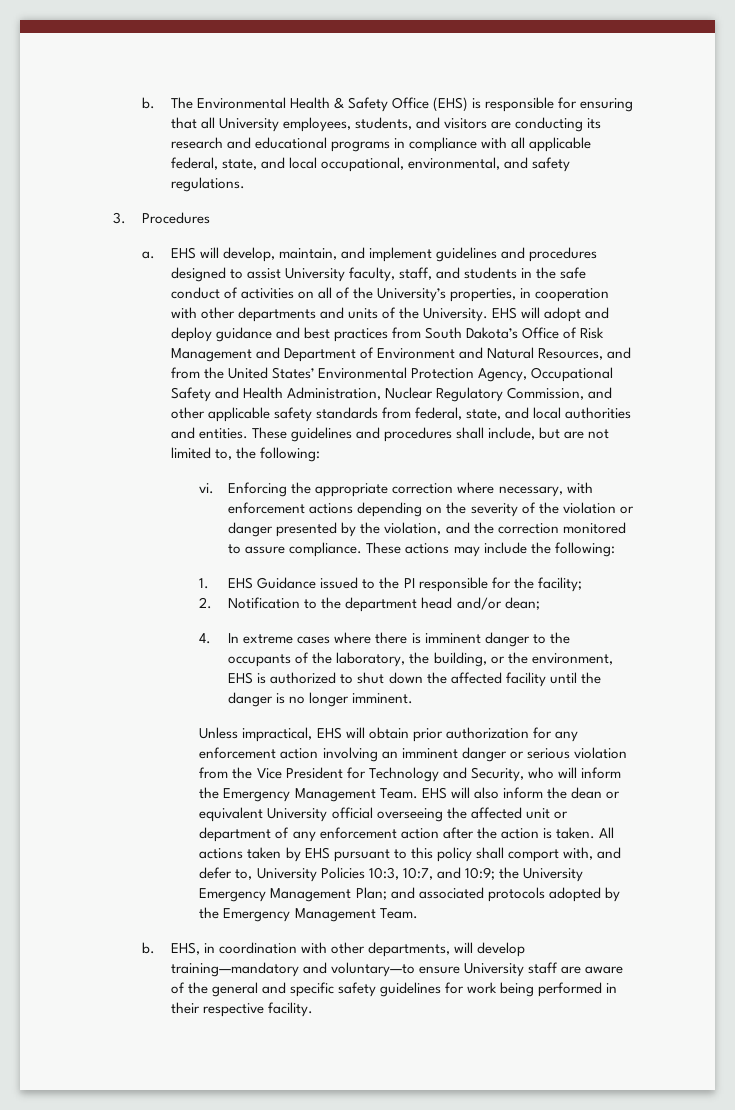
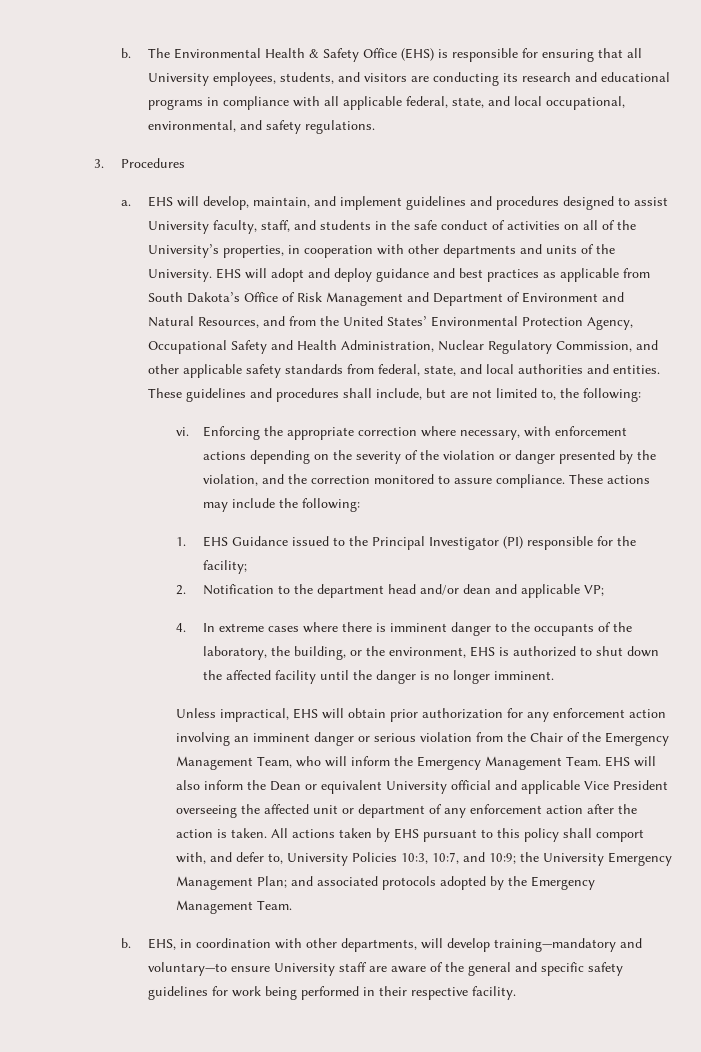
- EHS will adopt and deploy guidance and best practices from South Dakota’s Office of Risk Management and Department of Environment and Natural Resources, and from the United States’ Environmental Protection Agency, Occupational Safety and Health Administration, Nuclear Regulatory Commission, and other applicable safety standards from federal, state, and local authorities and entities.
+ EHS will adopt and deploy guidance and best practices as applicable from South Dakota’s Office of Risk Management and Department of Environment and Natural Resources, and from the United States’ Environmental Protection Agency, Occupational Safety and Health Administration, Nuclear Regulatory Commission, and other applicable safety standards from federal, state, and local authorities and entities.
- 1. EHS Guidance issued to the PI responsible for the facility;
+ 1. EHS Guidance issued to the Principal Investigator (PI) responsible for the facility;
- 2. Notification to the department head and/or dean;
+ 2. Notification to the department head and/or dean and applicable VP;
- Unless impractical, EHS will obtain prior authorization for any enforcement action involving an imminent danger or serious violation from the Vice President for Technology and Security, who will inform the Emergency Management Team.
+ Unless impractical, EHS will obtain prior authorization for any enforcement action involving an imminent danger or serious violation from the Chair of the Emergency Management Team, who will inform the Emergency Management Team.
- EHS will also inform the dean or equivalent University official overseeing the affected unit or department of any enforcement action after the action is taken.
+ EHS will also inform the Dean or equivalent University official and applicable Vice President overseeing the affected unit or department of any enforcement action after the action is taken.

